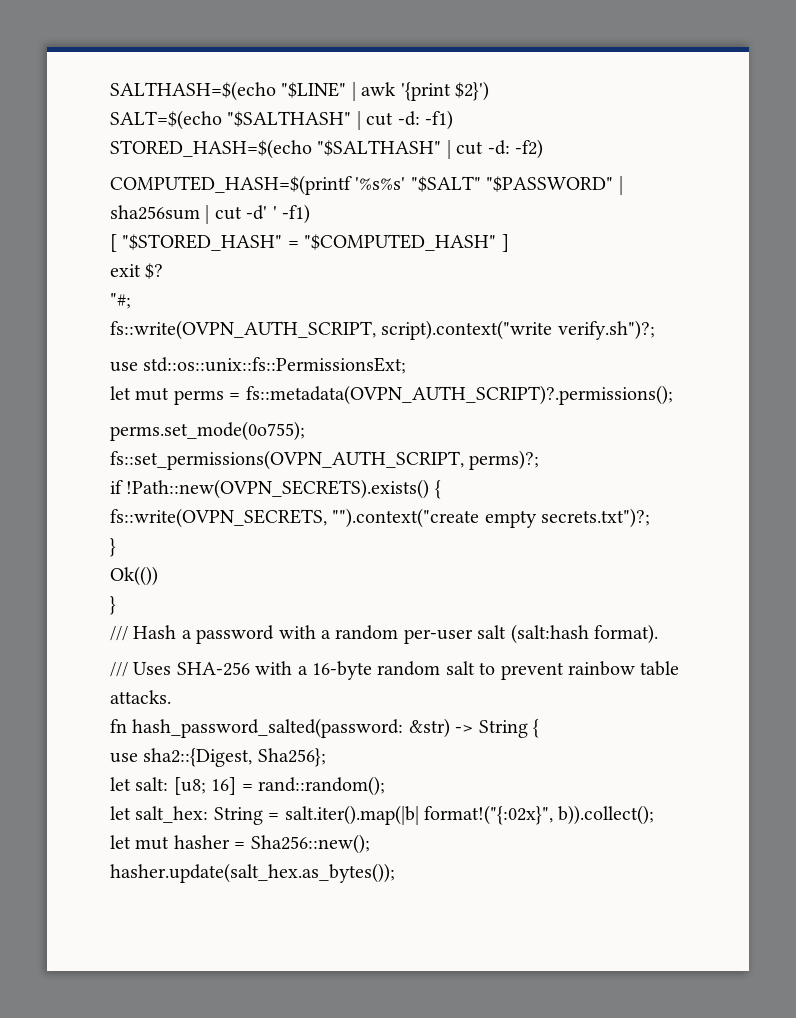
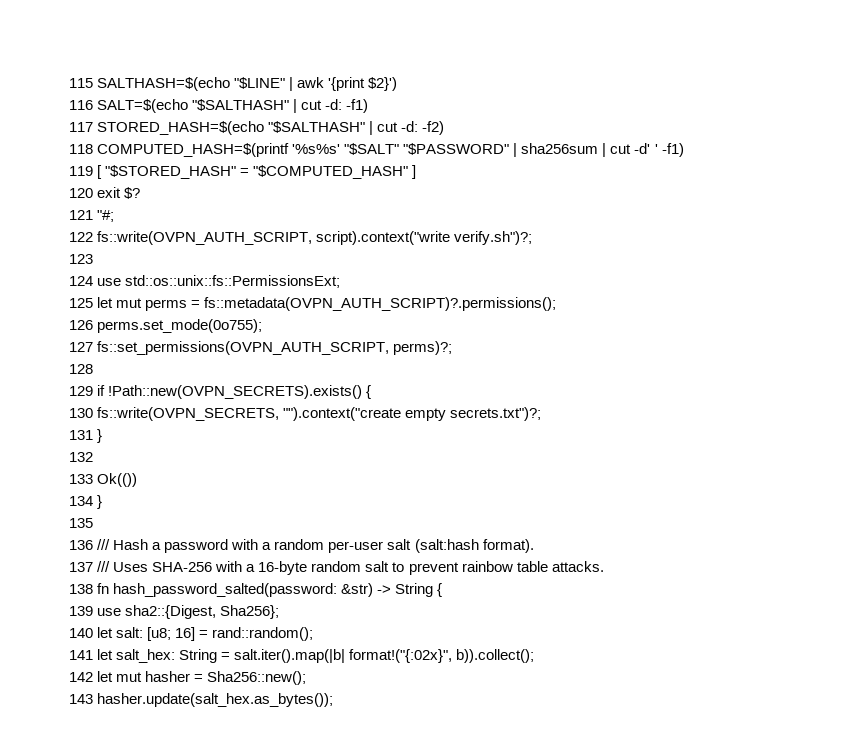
- SALTHASH=$(echo "$LINE" | awk '{print $2}')
+ 115 SALTHASH=$(echo "$LINE" | awk '{print $2}')
- SALT=$(echo "$SALTHASH" | cut -d: -f1)
+ 116 SALT=$(echo "$SALTHASH" | cut -d: -f1)
- STORED_HASH=$(echo "$SALTHASH" | cut -d: -f2)
+ 117 STORED_HASH=$(echo "$SALTHASH" | cut -d: -f2)
- COMPUTED_HASH=$(printf '%s%s' "$SALT" "$PASSWORD" | sha256sum | cut -d' ' -f1)
+ 118 COMPUTED_HASH=$(printf '%s%s' "$SALT" "$PASSWORD" | sha256sum | cut -d' ' -f1)
- [ "$STORED_HASH" = "$COMPUTED_HASH" ]
+ 119 [ "$STORED_HASH" = "$COMPUTED_HASH" ]
- exit $?
+ 120 exit $?
- "#;
+ 121 "#;
- fs::write(OVPN_AUTH_SCRIPT, script).context("write verify.sh")?;
+ 122 fs::write(OVPN_AUTH_SCRIPT, script).context("write verify.sh")?;
- use std::os::unix::fs::PermissionsExt;
+ 123
+ 124 use std::os::unix::fs::PermissionsExt;
- let mut perms = fs::metadata(OVPN_AUTH_SCRIPT)?.permissions();
+ 125 let mut perms = fs::metadata(OVPN_AUTH_SCRIPT)?.permissions();
- perms.set_mode(0o755);
+ 126 perms.set_mode(0o755);
- fs::set_permissions(OVPN_AUTH_SCRIPT, perms)?;
+ 127 fs::set_permissions(OVPN_AUTH_SCRIPT, perms)?;
- if !Path::new(OVPN_SECRETS).exists() {
+ 128
+ 129 if !Path::new(OVPN_SECRETS).exists() {
- fs::write(OVPN_SECRETS, "").context("create empty secrets.txt")?;
- }
- Ok(())
- }
- /// Hash a password with a random per-user salt (salt:hash format).
+ 130 fs::write(OVPN_SECRETS, "").context("create empty secrets.txt")?;
+ 131 }
+ 132
+ 133 Ok(())
+ 134 }
+ 135
+ 136 /// Hash a password with a random per-user salt (salt:hash format).
- /// Uses SHA-256 with a 16-byte random salt to prevent rainbow table attacks.
+ 137 /// Uses SHA-256 with a 16-byte random salt to prevent rainbow table attacks.
- fn hash_password_salted(password: &str) -> String {
+ 138 fn hash_password_salted(password: &str) -> String {
- use sha2::{Digest, Sha256};
+ 139 use sha2::{Digest, Sha256};
- let salt: [u8; 16] = rand::random();
+ 140 let salt: [u8; 16] = rand::random();
- let salt_hex: String = salt.iter().map(|b| format!("{:02x}", b)).collect();
+ 141 let salt_hex: String = salt.iter().map(|b| format!("{:02x}", b)).collect();
- let mut hasher = Sha256::new();
+ 142 let mut hasher = Sha256::new();
- hasher.update(salt_hex.as_bytes());
+ 143 hasher.update(salt_hex.as_bytes());

